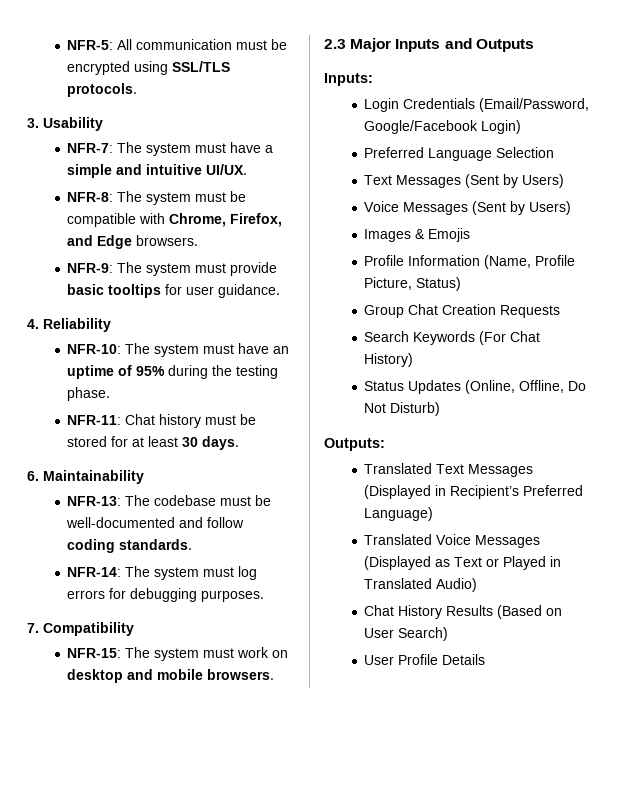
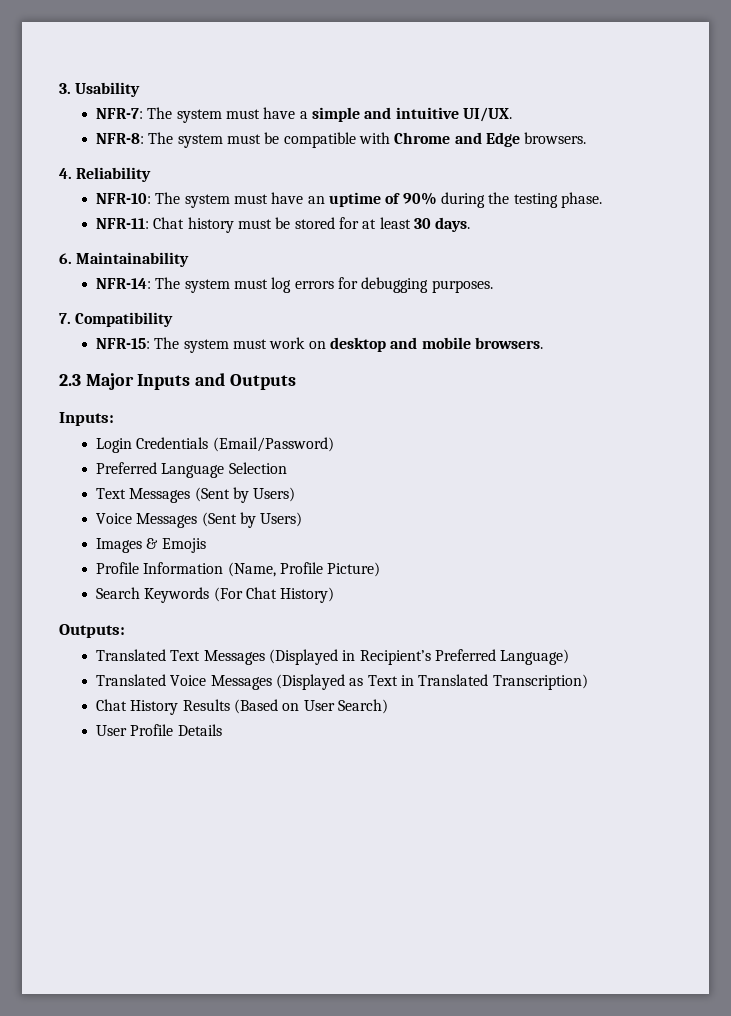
- NFR-5: All communication must be encrypted using SSL/TLS protocols.
- NFR-8: The system must be compatible with Chrome, Firefox, and Edge browsers.
+ NFR-8: The system must be compatible with Chrome and Edge browsers.
- NFR-9: The system must provide basic tooltips for user guidance.
- NFR-10: The system must have an uptime of 95% during the testing phase.
+ NFR-10: The system must have an uptime of 90% during the testing phase.
- NFR-13: The codebase must be well-documented and follow coding standards.
- Login Credentials (Email/Password, Google/Facebook Login)
+ Login Credentials (Email/Password)
- Profile Information (Name, Profile Picture, Status)
- Group Chat Creation Requests
+ Profile Information (Name, Profile Picture)
- Status Updates (Online, Offline, Do Not Disturb)
- Translated Voice Messages (Displayed as Text or Played in Translated Audio)
+ Translated Voice Messages (Displayed as Text in Translated Transcription)

